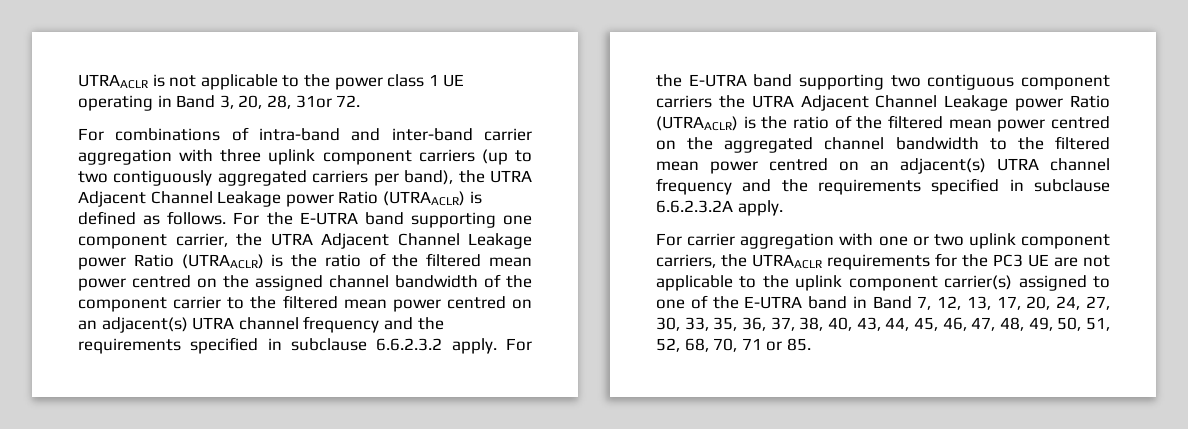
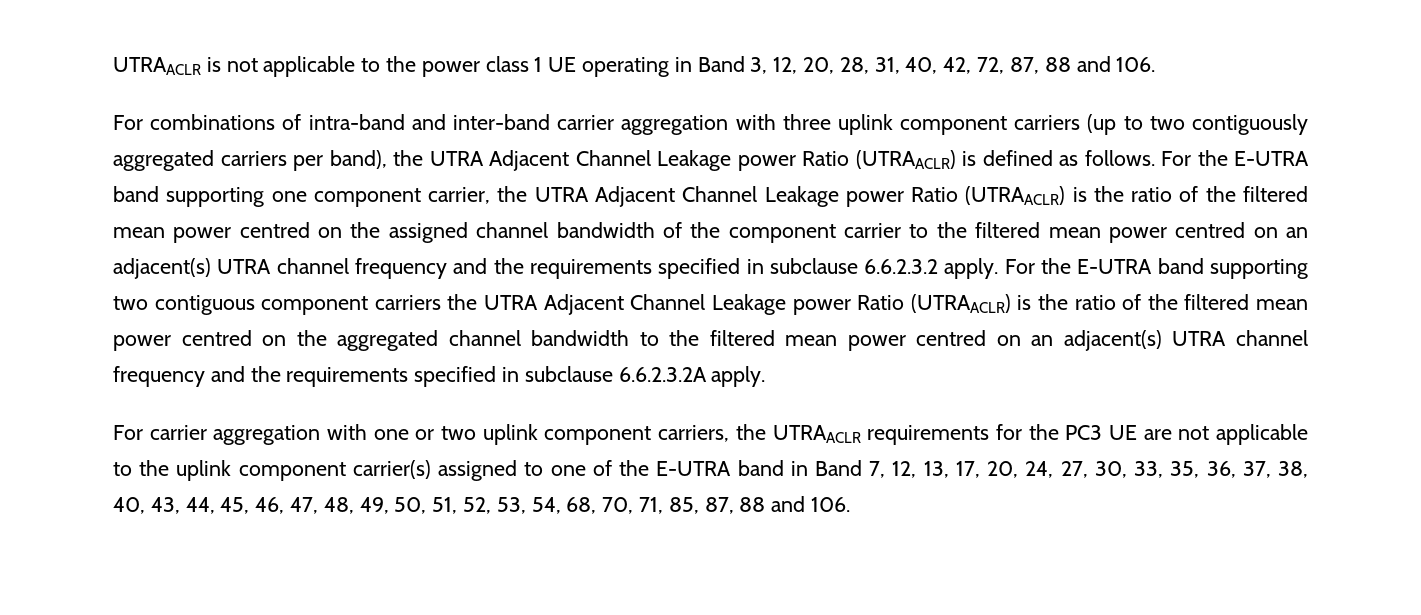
- UTRAACLR is not applicable to the power class 1 UE operating in Band 3, 20, 28, 31or 72.
+ UTRAACLR is not applicable to the power class 1 UE operating in Band 3, 12, 20, 28, 31, 40, 42, 72, 87, 88 and 106.
- For carrier aggregation with one or two uplink component carriers, the UTRAACLR requirements for the PC3 UE are not applicable to the uplink component carrier(s) assigned to one of the E-UTRA band in Band 7, 12, 13, 17, 20, 24, 27, 30, 33, 35, 36, 37, 38, 40, 43, 44, 45, 46, 47, 48, 49, 50, 51, 52, 68, 70, 71 or 85.
+ For carrier aggregation with one or two uplink component carriers, the UTRAACLR requirements for the PC3 UE are not applicable to the uplink component carrier(s) assigned to one of the E-UTRA band in Band 7, 12, 13, 17, 20, 24, 27, 30, 33, 35, 36, 37, 38, 40, 43, 44, 45, 46, 47, 48, 49, 50, 51, 52, 53, 54, 68, 70, 71, 85, 87, 88 and 106.

